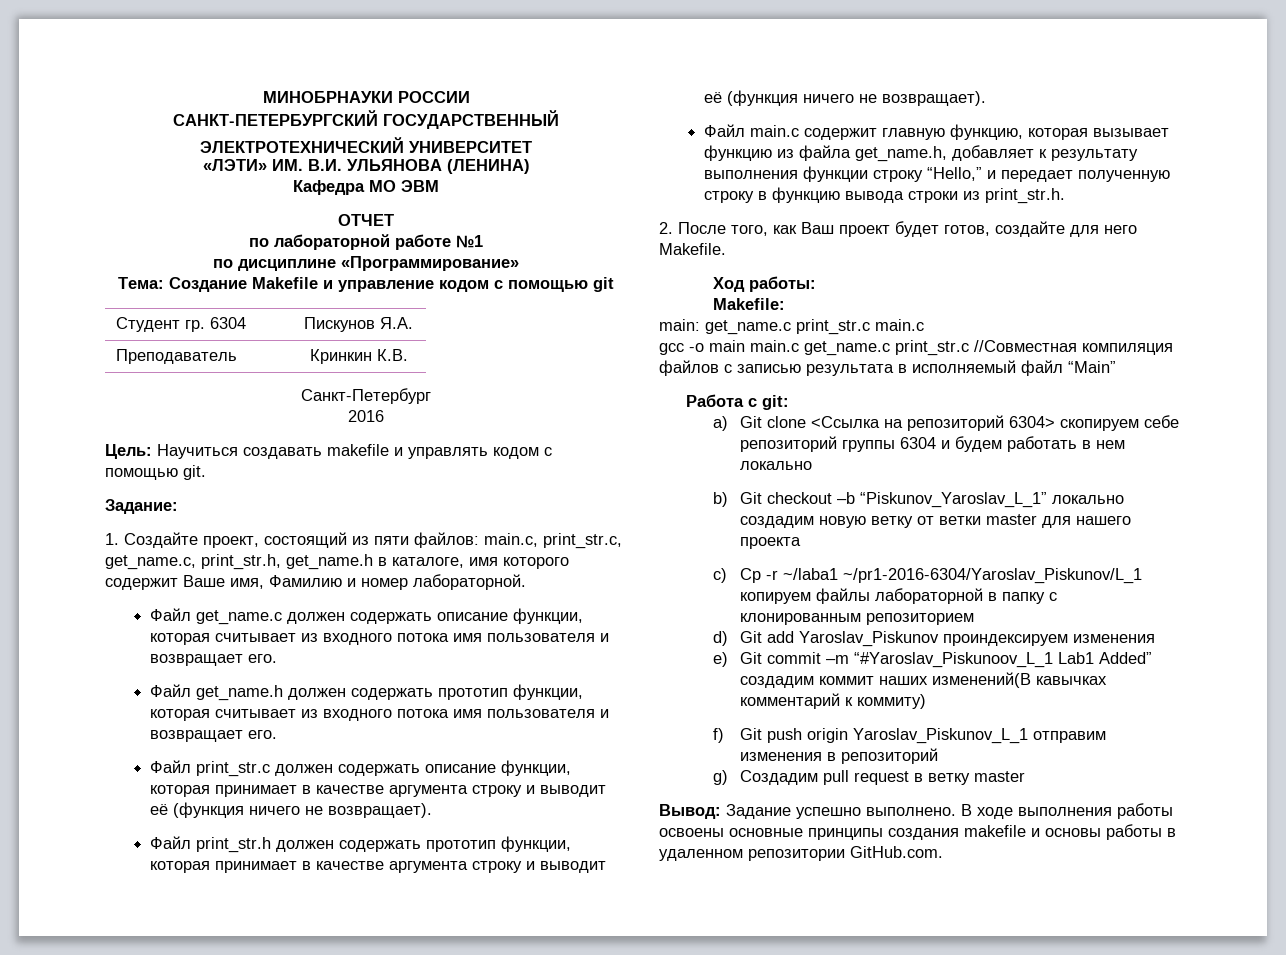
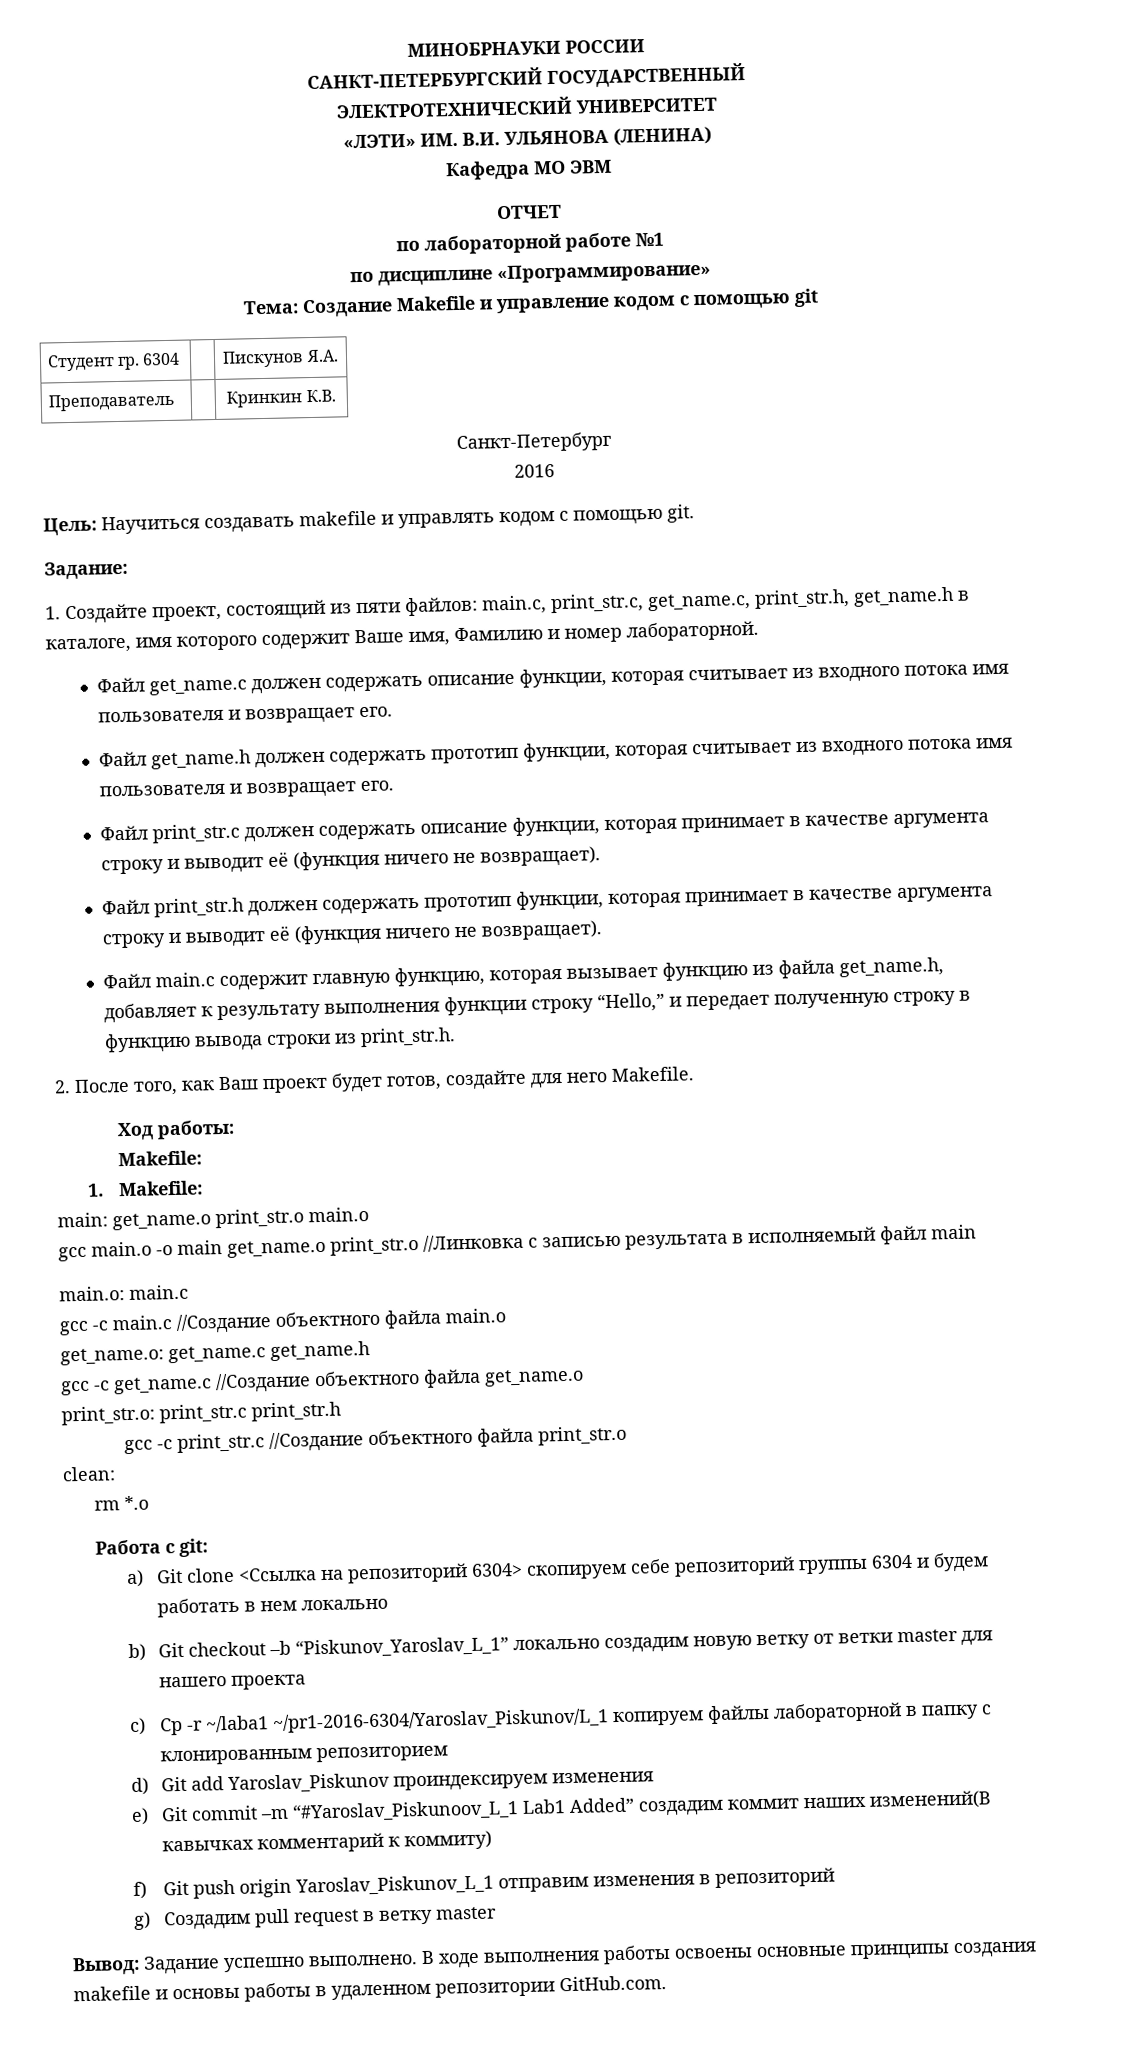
+ 1. Makefile:
- main: get_name.с print_str.с main.с
- gcc -o main main.c get_name.c print_str.c //Совместная компиляция файлов с записью результата в исполняемый файл “Main”
+ main: get_name.o print_str.o main.o
+ gcc main.o -o main get_name.o print_str.o //Линковка с записью результата в исполняемый файл main
+ main.o: main.c
+ gcc -c main.c //Создание объектного файла main.o
+ get_name.o: get_name.c get_name.h
+ gcc -c get_name.c //Создание объектного файла get_name.o
+ print_str.o: print_str.c print_str.h
+ gcc -c print_str.c //Создание объектного файла print_str.o
+ clean:
+ rm *.o

